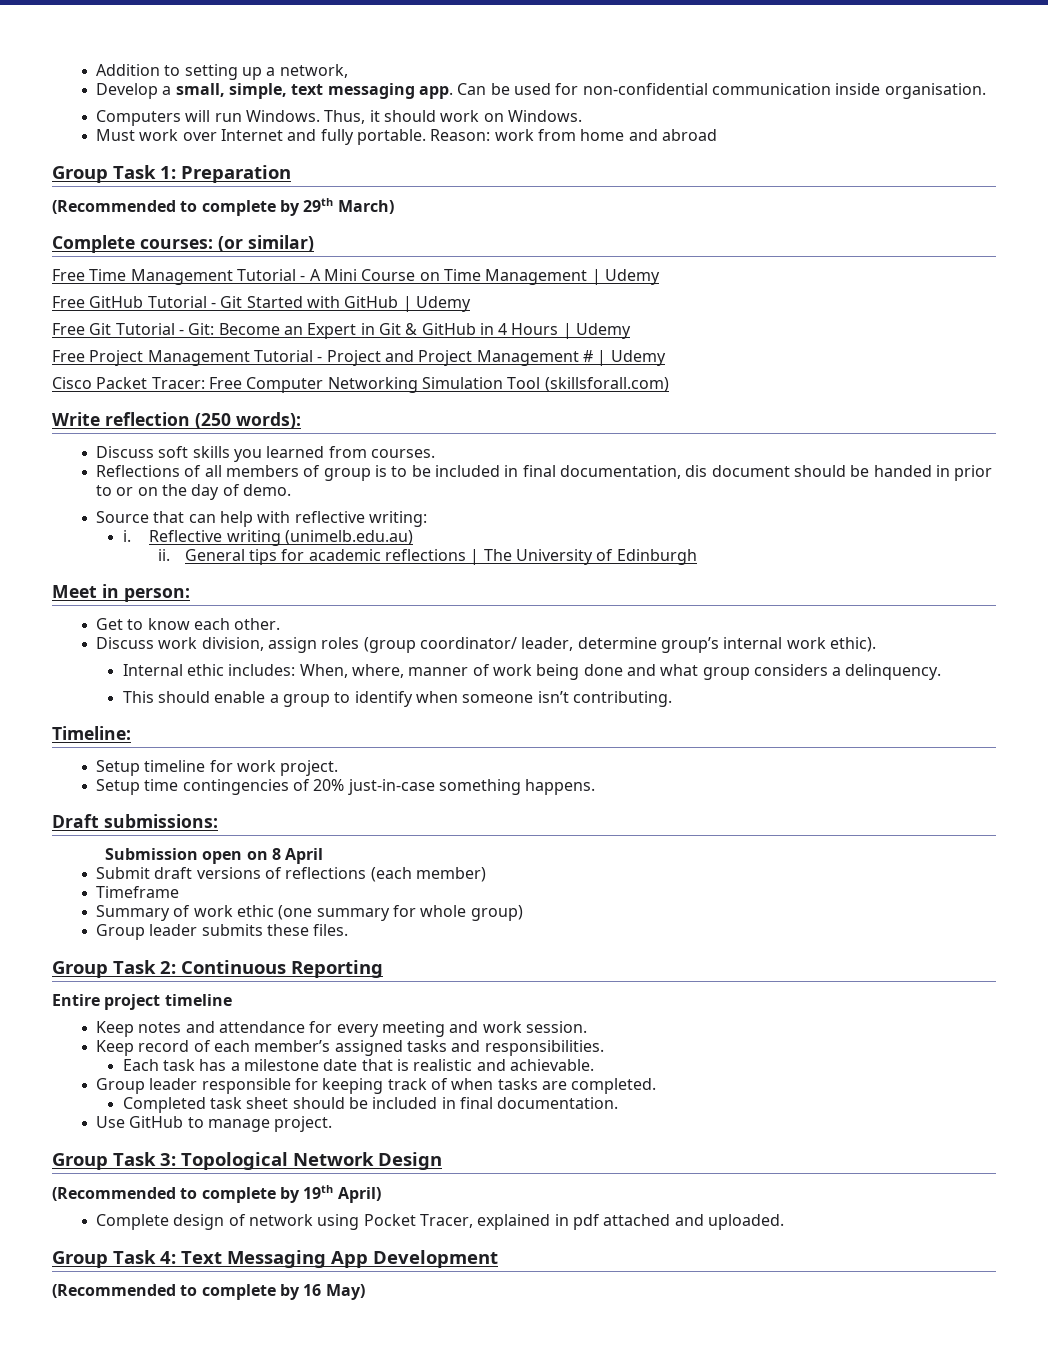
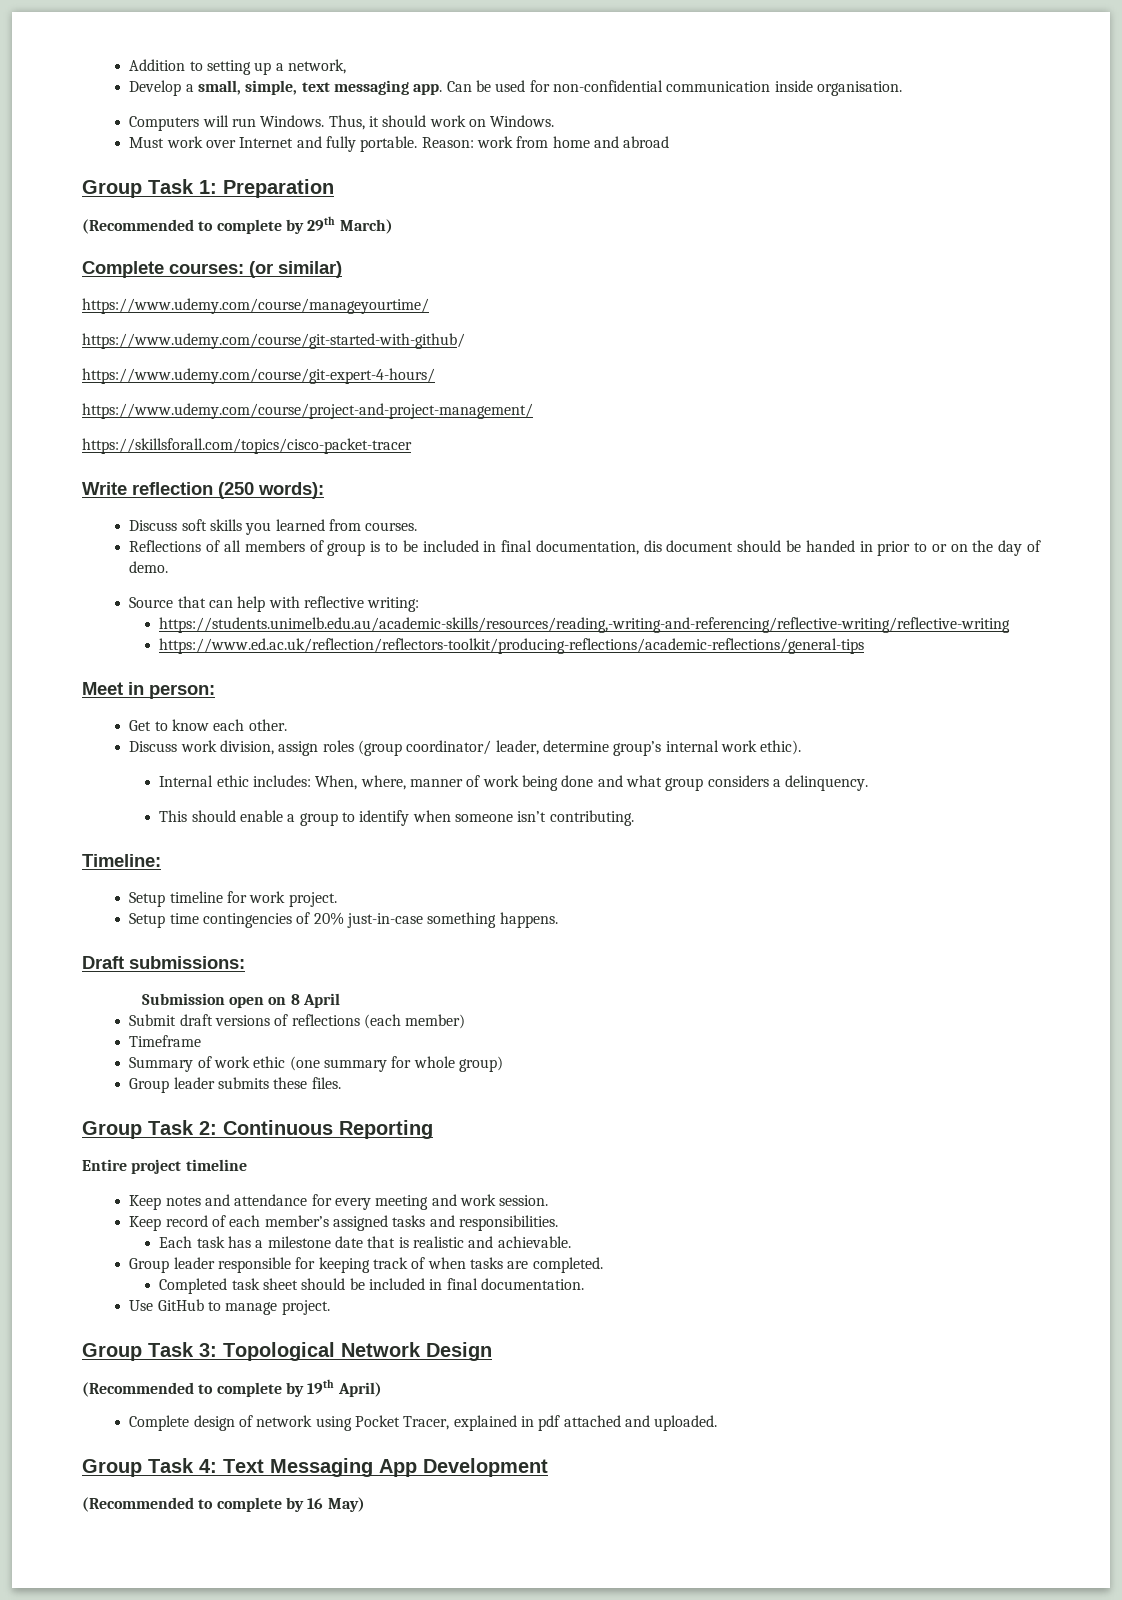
- Free Time Management Tutorial - A Mini Course on Time Management | Udemy
- Free GitHub Tutorial - Git Started with GitHub | Udemy
- Free Git Tutorial - Git: Become an Expert in Git & GitHub in 4 Hours | Udemy
- Free Project Management Tutorial - Project and Project Management # | Udemy
- Cisco Packet Tracer: Free Computer Networking Simulation Tool (skillsforall.com)
+ https://www.udemy.com/course/manageyourtime/
+ https://www.udemy.com/course/git-started-with-github/
+ https://www.udemy.com/course/git-expert-4-hours/
+ https://www.udemy.com/course/project-and-project-management/
+ https://skillsforall.com/topics/cisco-packet-tracer
- i. Reflective writing (unimelb.edu.au)
- ii. General tips for academic reflections | The University of Edinburgh
+ https://students.unimelb.edu.au/academic-skills/resources/reading,-writing-and-referencing/reflective-writing/reflective-writing
+ https://www.ed.ac.uk/reflection/reflectors-toolkit/producing-reflections/academic-reflections/general-tips

